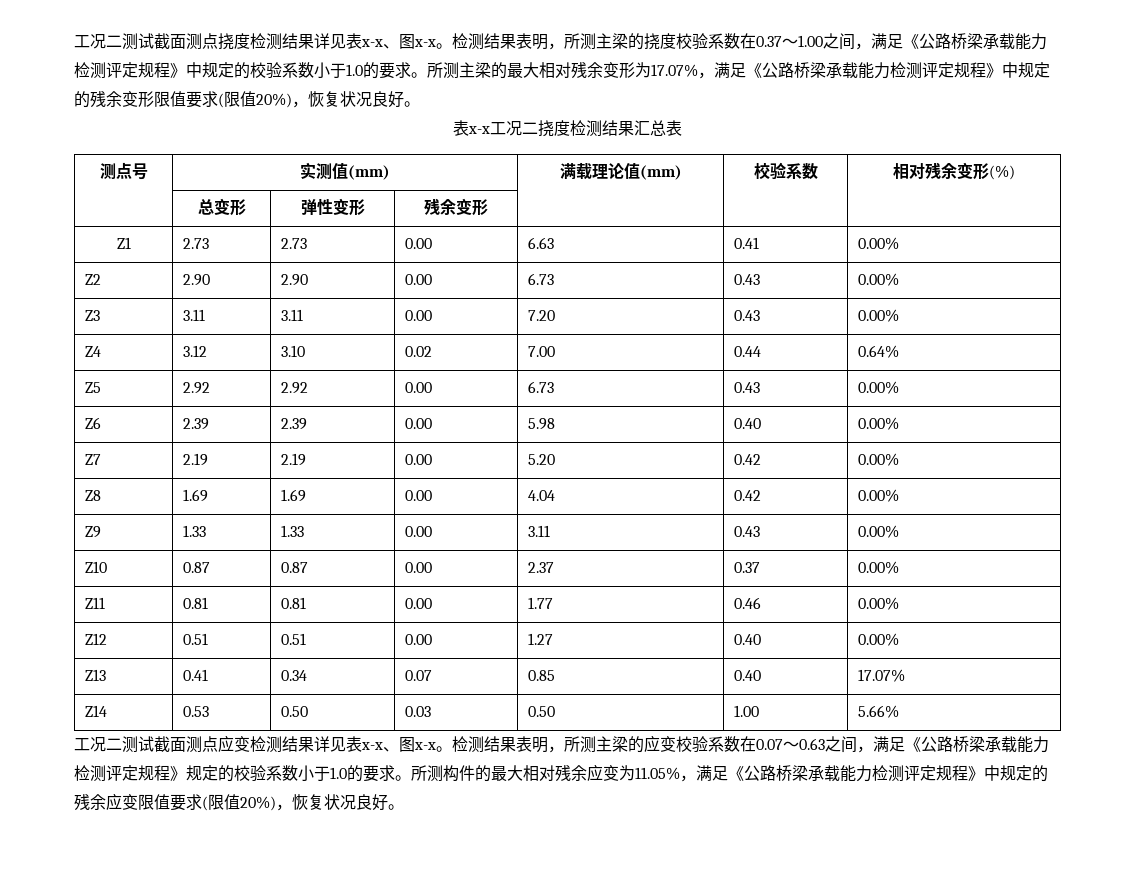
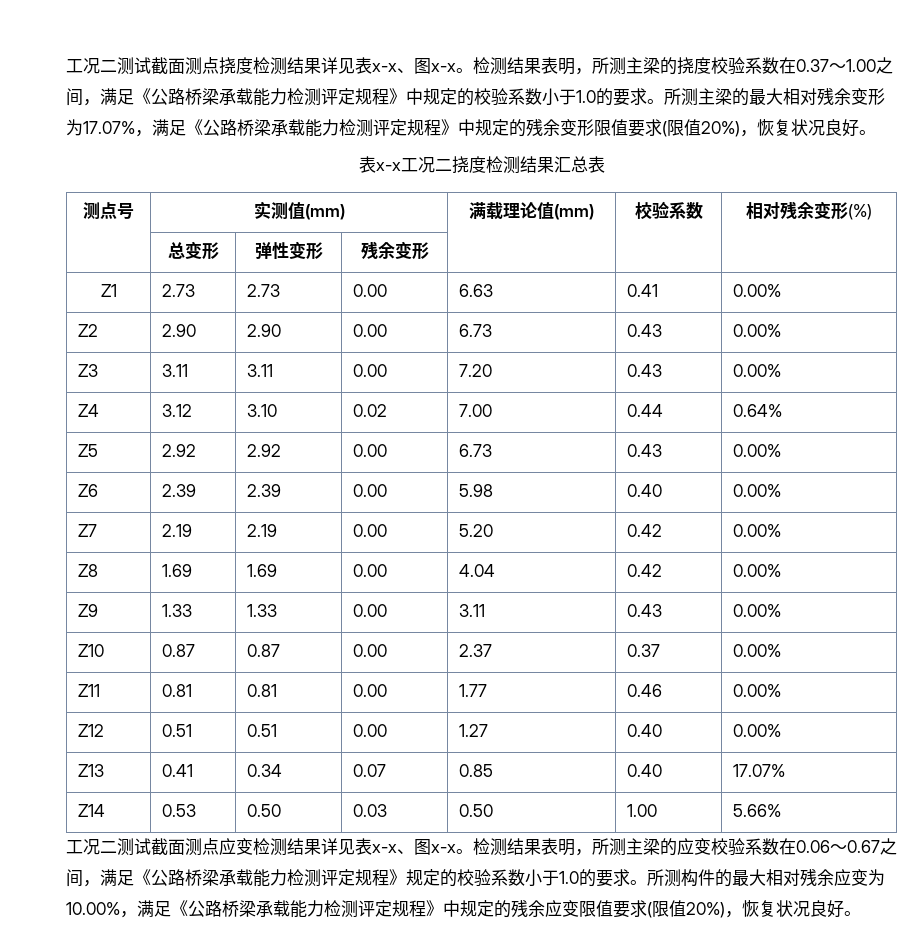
- 检测结果表明，所测主梁的应变校验系数在0.07～0.63之间，满足《公路桥梁承载能力检测评定规程》规定的校验系数小于1.0的要求。
+ 检测结果表明，所测主梁的应变校验系数在0.06～0.67之间，满足《公路桥梁承载能力检测评定规程》规定的校验系数小于1.0的要求。
- 所测构件的最大相对残余应变为11.05%，满足《公路桥梁承载能力检测评定规程》中规定的残余应变限值要求(限值20%)，恢复状况良好。
+ 所测构件的最大相对残余应变为10.00%，满足《公路桥梁承载能力检测评定规程》中规定的残余应变限值要求(限值20%)，恢复状况良好。

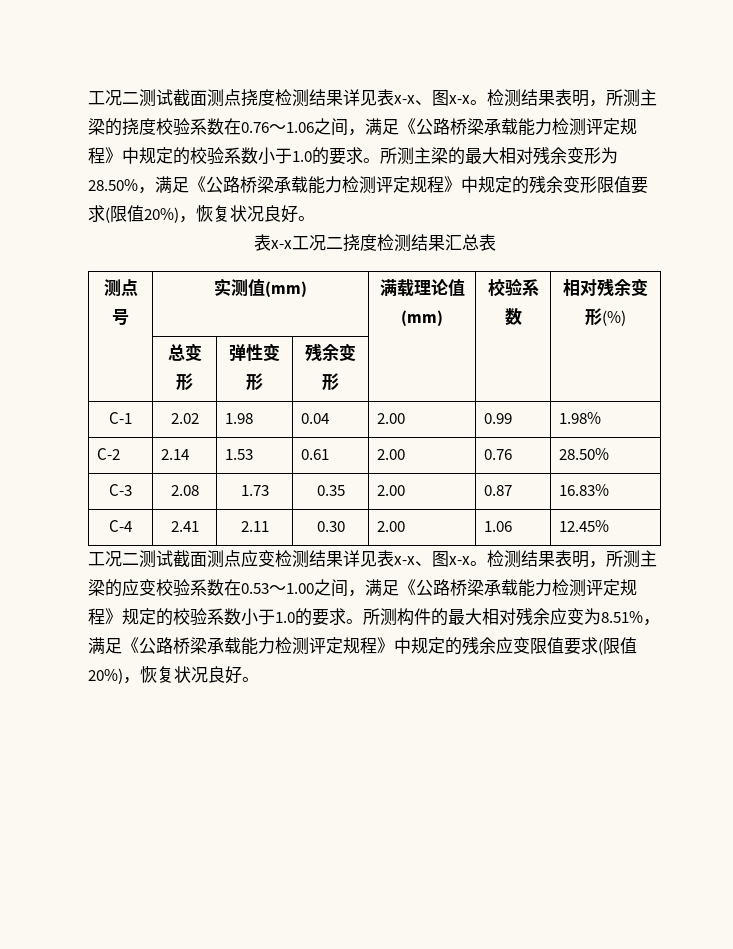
- 检测结果表明，所测主梁的挠度校验系数在0.37～1.00之间，满足《公路桥梁承载能力检测评定规程》中规定的校验系数小于1.0的要求。
+ 检测结果表明，所测主梁的挠度校验系数在0.76～1.06之间，满足《公路桥梁承载能力检测评定规程》中规定的校验系数小于1.0的要求。
- 所测主梁的最大相对残余变形为17.07%，满足《公路桥梁承载能力检测评定规程》中规定的残余变形限值要求(限值20%)，恢复状况良好。
+ 所测主梁的最大相对残余变形为28.50%，满足《公路桥梁承载能力检测评定规程》中规定的残余变形限值要求(限值20%)，恢复状况良好。
- Z1 | 2.73 | 2.73 | 0.00 | 6.63 | 0.41 | 0.00%
- Z2 | 2.90 | 2.90 | 0.00 | 6.73 | 0.43 | 0.00%
- Z3 | 3.11 | 3.11 | 0.00 | 7.20 | 0.43 | 0.00%
- Z4 | 3.12 | 3.10 | 0.02 | 7.00 | 0.44 | 0.64%
- Z5 | 2.92 | 2.92 | 0.00 | 6.73 | 0.43 | 0.00%
- Z6 | 2.39 | 2.39 | 0.00 | 5.98 | 0.40 | 0.00%
- Z7 | 2.19 | 2.19 | 0.00 | 5.20 | 0.42 | 0.00%
- Z8 | 1.69 | 1.69 | 0.00 | 4.04 | 0.42 | 0.00%
- Z9 | 1.33 | 1.33 | 0.00 | 3.11 | 0.43 | 0.00%
- Z10 | 0.87 | 0.87 | 0.00 | 2.37 | 0.37 | 0.00%
- Z11 | 0.81 | 0.81 | 0.00 | 1.77 | 0.46 | 0.00%
- Z12 | 0.51 | 0.51 | 0.00 | 1.27 | 0.40 | 0.00%
- Z13 | 0.41 | 0.34 | 0.07 | 0.85 | 0.40 | 17.07%
- Z14 | 0.53 | 0.50 | 0.03 | 0.50 | 1.00 | 5.66%
+ C-1 | 2.02 | 1.98 | 0.04 | 2.00 | 0.99 | 1.98%
+ C-2 | 2.14 | 1.53 | 0.61 | 2.00 | 0.76 | 28.50%
+ C-3 | 2.08 | 1.73 | 0.35 | 2.00 | 0.87 | 16.83%
+ C-4 | 2.41 | 2.11 | 0.30 | 2.00 | 1.06 | 12.45%
- 检测结果表明，所测主梁的应变校验系数在0.06～0.67之间，满足《公路桥梁承载能力检测评定规程》规定的校验系数小于1.0的要求。
+ 检测结果表明，所测主梁的应变校验系数在0.53～1.00之间，满足《公路桥梁承载能力检测评定规程》规定的校验系数小于1.0的要求。
- 所测构件的最大相对残余应变为10.00%，满足《公路桥梁承载能力检测评定规程》中规定的残余应变限值要求(限值20%)，恢复状况良好。
+ 所测构件的最大相对残余应变为8.51%，满足《公路桥梁承载能力检测评定规程》中规定的残余应变限值要求(限值20%)，恢复状况良好。

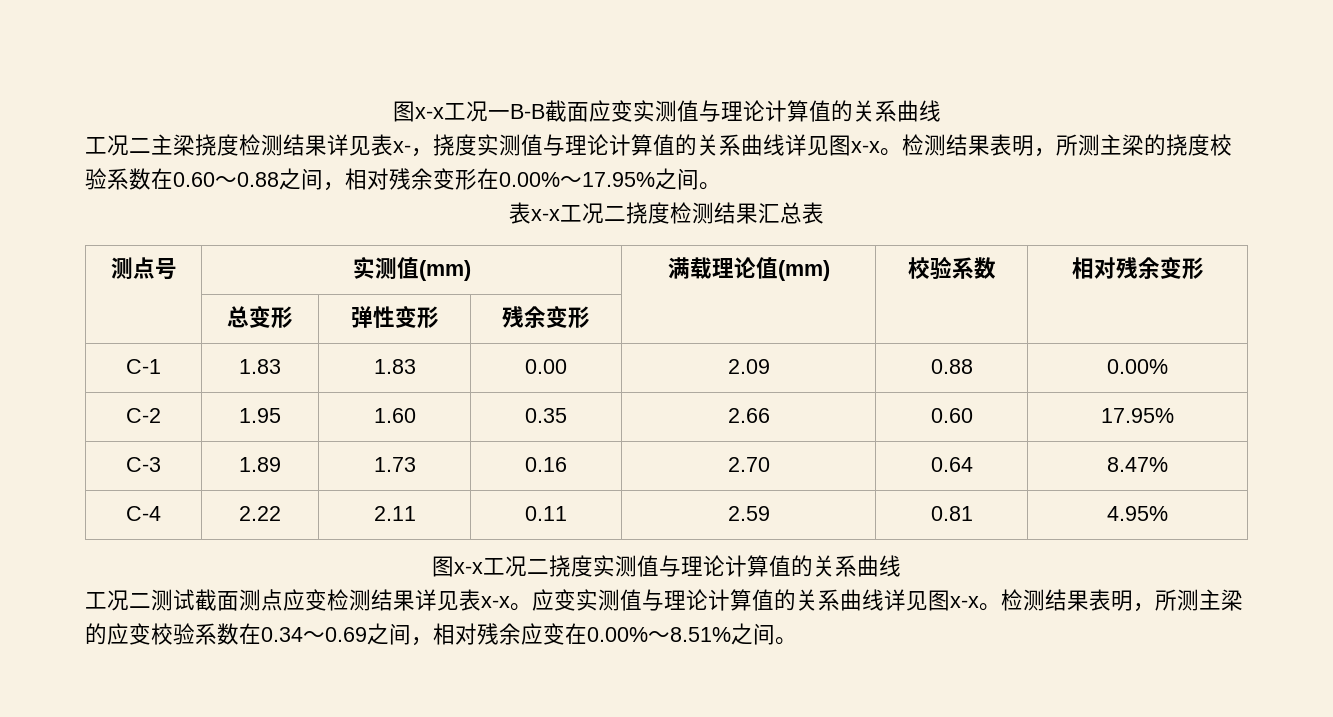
- 工况二测试截面测点挠度检测结果详见表x-x、图x-x。
+ 图x-x工况一B-B截面应变实测值与理论计算值的关系曲线
+ 工况二主梁挠度检测结果详见表x-，挠度实测值与理论计算值的关系曲线详见图x-x。
- 检测结果表明，所测主梁的挠度校验系数在0.76～1.06之间，满足《公路桥梁承载能力检测评定规程》中规定的校验系数小于1.0的要求。所测主梁的最大相对残余变形为28.50%，满足《公路桥梁承载能力检测评定规程》中规定的残余变形限值要求(限值20%)，恢复状况良好。
+ 检测结果表明，所测主梁的挠度校验系数在0.60～0.88之间，相对残余变形在0.00%～17.95%之间。
- 测点号 | 实测值(mm) | 满载理论值(mm) | 校验系数 | 相对残余变形(%)
+ 测点号 | 实测值(mm) | 满载理论值(mm) | 校验系数 | 相对残余变形
- C-1 | 2.02 | 1.98 | 0.04 | 2.00 | 0.99 | 1.98%
- C-2 | 2.14 | 1.53 | 0.61 | 2.00 | 0.76 | 28.50%
+ C-1 | 1.83 | 1.83 | 0.00 | 2.09 | 0.88 | 0.00%
+ C-2 | 1.95 | 1.60 | 0.35 | 2.66 | 0.60 | 17.95%
- C-3 | 2.08 | 1.73 | 0.35 | 2.00 | 0.87 | 16.83%
+ C-3 | 1.89 | 1.73 | 0.16 | 2.70 | 0.64 | 8.47%
- C-4 | 2.41 | 2.11 | 0.30 | 2.00 | 1.06 | 12.45%
+ C-4 | 2.22 | 2.11 | 0.11 | 2.59 | 0.81 | 4.95%
+ 图x-x工况二挠度实测值与理论计算值的关系曲线
- 工况二测试截面测点应变检测结果详见表x-x、图x-x。
+ 工况二测试截面测点应变检测结果详见表x-x。应变实测值与理论计算值的关系曲线详见图x-x。
- 检测结果表明，所测主梁的应变校验系数在0.53～1.00之间，满足《公路桥梁承载能力检测评定规程》规定的校验系数小于1.0的要求。所测构件的最大相对残余应变为8.51%，满足《公路桥梁承载能力检测评定规程》中规定的残余应变限值要求(限值20%)，恢复状况良好。
+ 检测结果表明，所测主梁的应变校验系数在0.34～0.69之间，相对残余应变在0.00%～8.51%之间。

